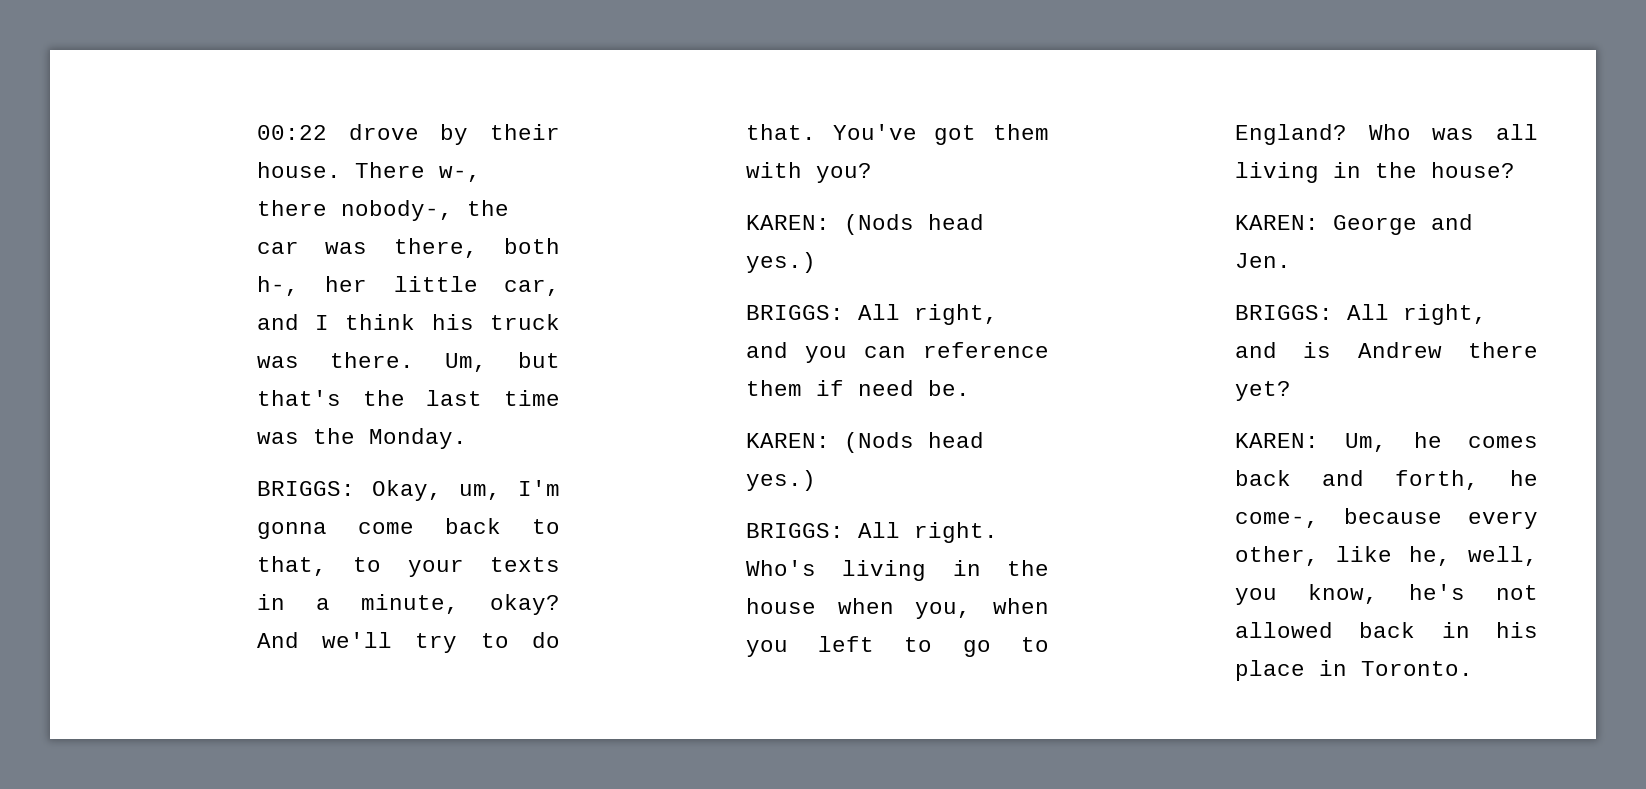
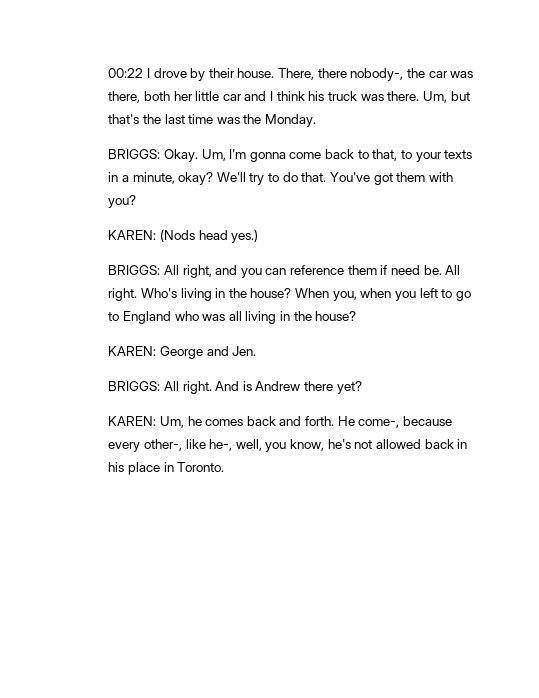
- 00:22 drove by their house.
+ 00:22 I drove by their house.
- There w-, there nobody-, the car was there, both h-, her little car, and I think his truck was there.
+ There, there nobody-, the car was there, both her little car and I think his truck was there.
- BRIGGS: Okay, um, I'm gonna come back to that, to your texts in a minute, okay?
+ BRIGGS: Okay. Um, I'm gonna come back to that, to your texts in a minute, okay?
- And we'll try to do that.
+ We'll try to do that.
- BRIGGS: All right, and you can reference them if need be.
- KAREN: (Nods head yes.)
- BRIGGS: All right.
+ BRIGGS: All right, and you can reference them if need be. All right.
- Who's living in the house when you, when you left to go to England? Who was all living in the house?
+ Who's living in the house? When you, when you left to go to England who was all living in the house?
- BRIGGS: All right, and is Andrew there yet?
+ BRIGGS: All right. And is Andrew there yet?
- KAREN: Um, he comes back and forth, he come-, because every other, like he, well, you know, he's not allowed back in his place in Toronto.
+ KAREN: Um, he comes back and forth. He come-, because every other-, like he-, well, you know, he's not allowed back in his place in Toronto.

